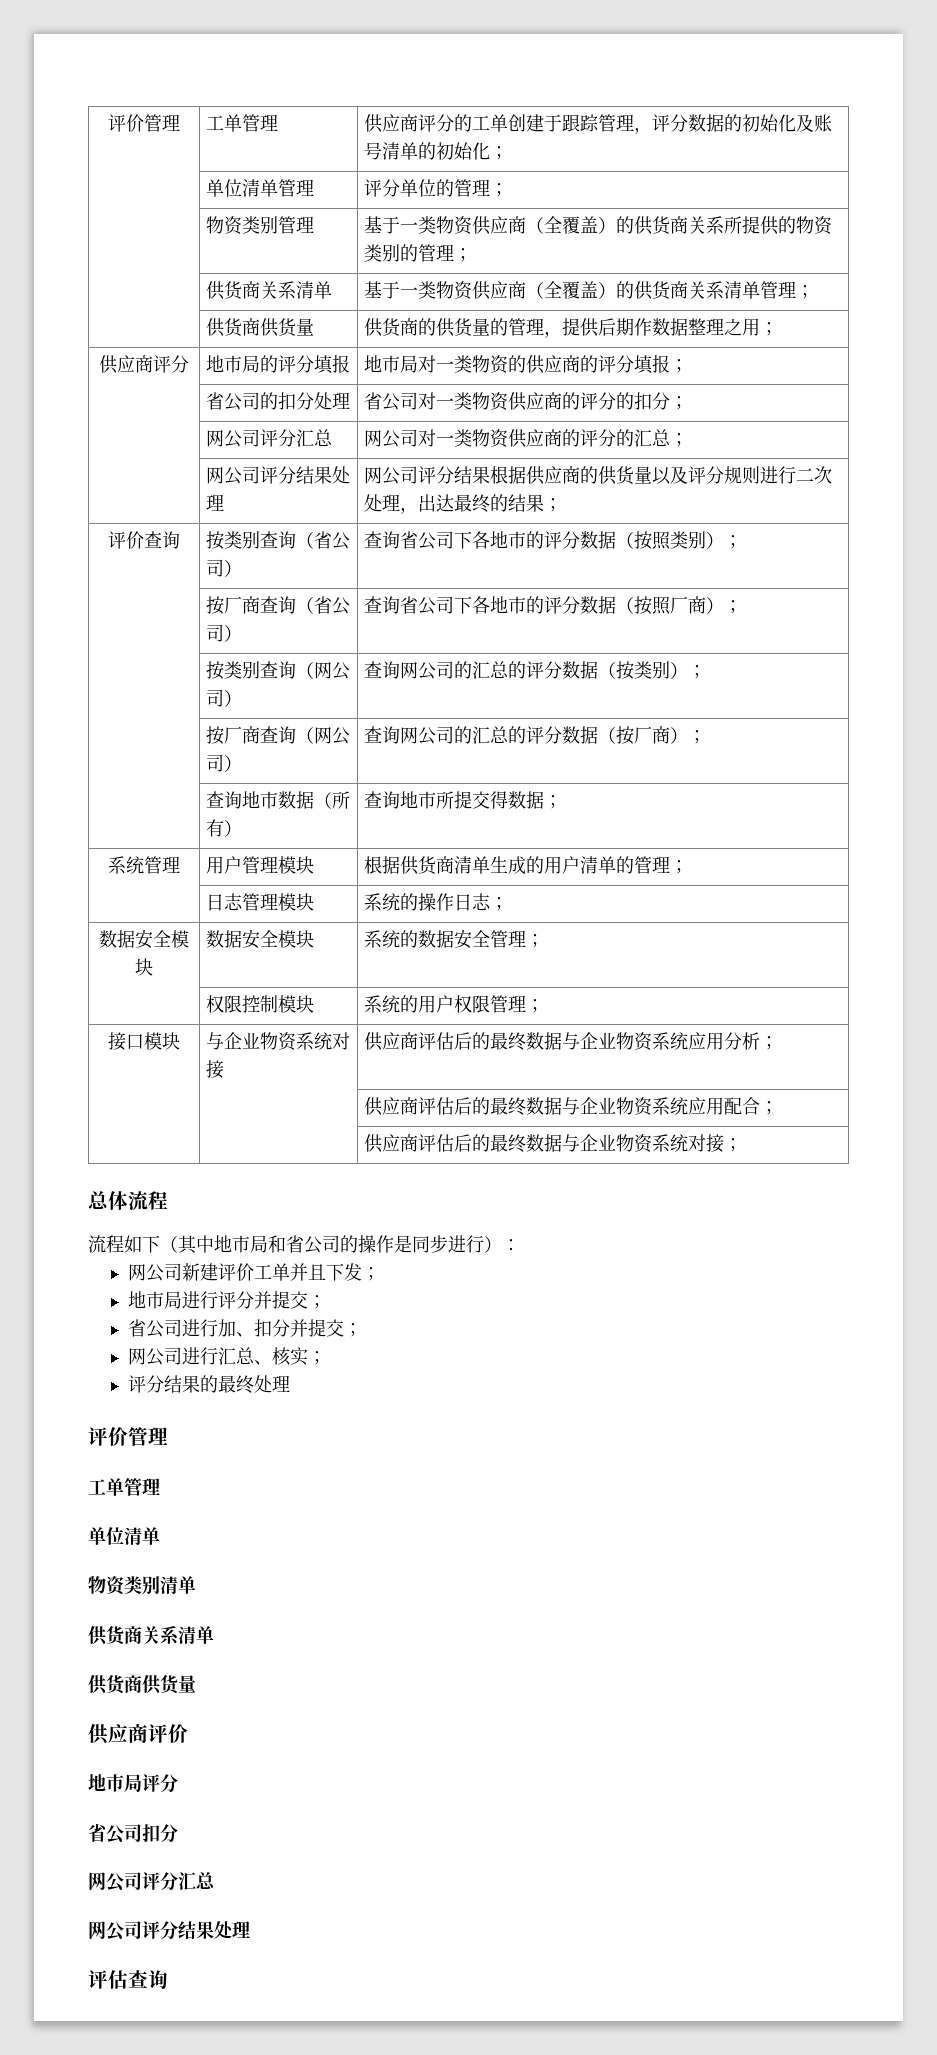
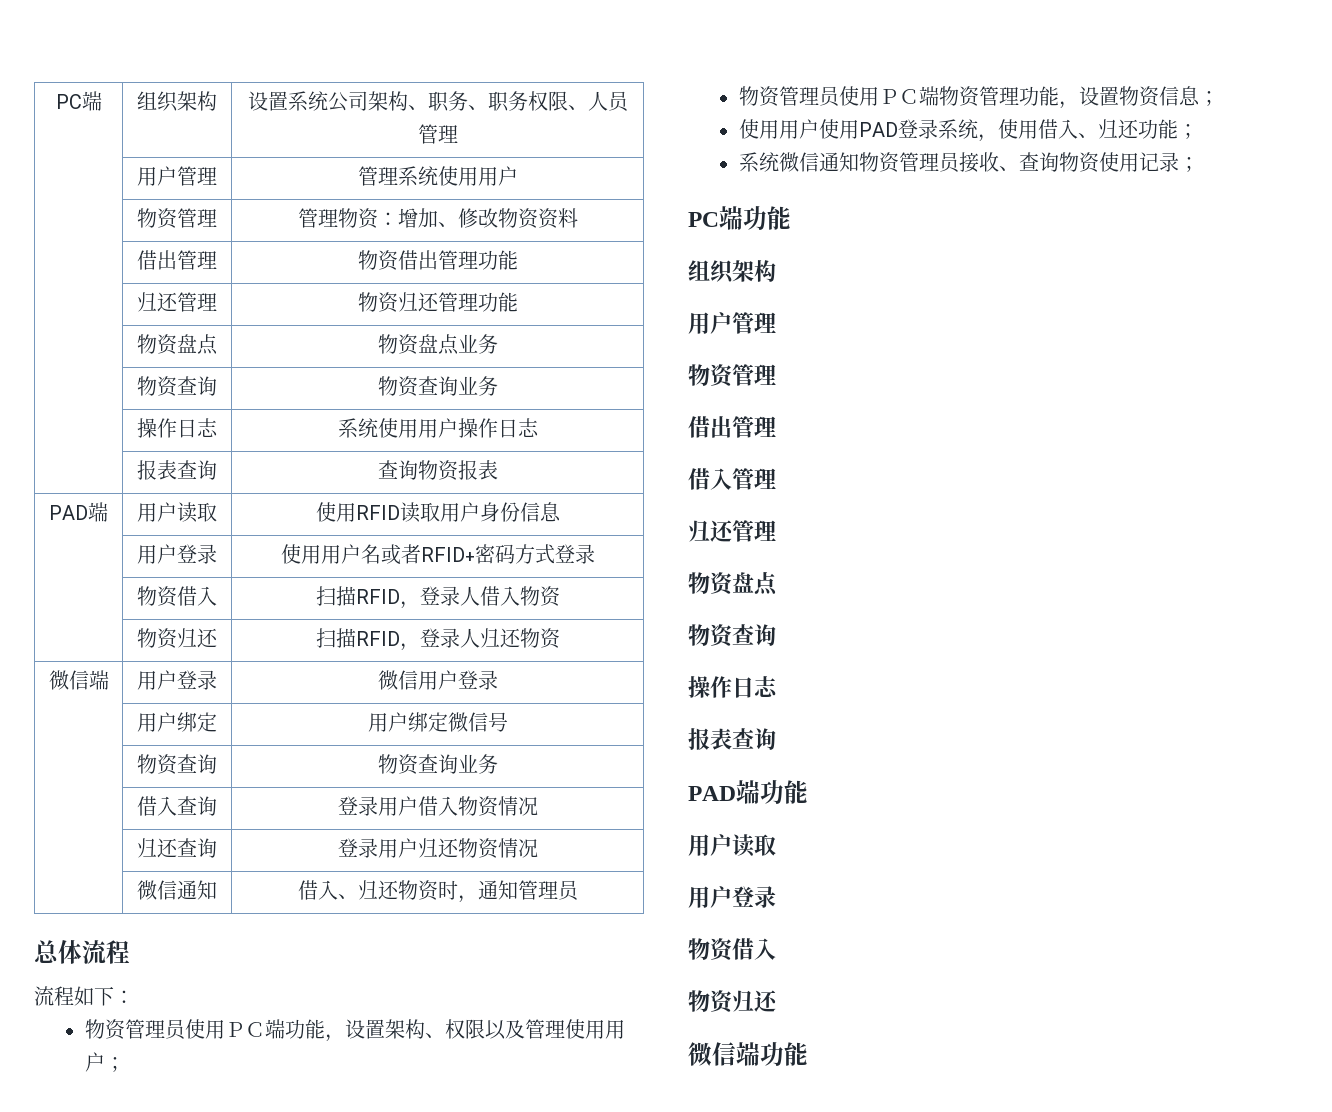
- 评价管理 | 工单管理 | 供应商评分的工单创建于跟踪管理，评分数据的初始化及账号清单的初始化；
- | 单位清单管理 | 评分单位的管理；
- | 物资类别管理 | 基于一类物资供应商（全覆盖）的供货商关系所提供的物资类别的管理；
- | 供货商关系清单 | 基于一类物资供应商（全覆盖）的供货商关系清单管理；
- | 供货商供货量 | 供货商的供货量的管理，提供后期作数据整理之用；
- 供应商评分 | 地市局的评分填报 | 地市局对一类物资的供应商的评分填报；
- | 省公司的扣分处理 | 省公司对一类物资供应商的评分的扣分；
- | 网公司评分汇总 | 网公司对一类物资供应商的评分的汇总；
- | 网公司评分结果处理 | 网公司评分结果根据供应商的供货量以及评分规则进行二次处理，出达最终的结果；
- 评价查询 | 按类别查询（省公司） | 查询省公司下各地市的评分数据（按照类别）；
- | 按厂商查询（省公司） | 查询省公司下各地市的评分数据（按照厂商）；
- | 按类别查询（网公司） | 查询网公司的汇总的评分数据（按类别）；
- | 按厂商查询（网公司） | 查询网公司的汇总的评分数据（按厂商）；
- | 查询地市数据（所有） | 查询地市所提交得数据；
- 系统管理 | 用户管理模块 | 根据供货商清单生成的用户清单的管理；
- | 日志管理模块 | 系统的操作日志；
- 数据安全模块 | 数据安全模块 | 系统的数据安全管理；
- | 权限控制模块 | 系统的用户权限管理；
- 接口模块 | 与企业物资系统对接 | 供应商评估后的最终数据与企业物资系统应用分析；
- | | 供应商评估后的最终数据与企业物资系统应用配合；
- | | 供应商评估后的最终数据与企业物资系统对接；
+ PC端 | 组织架构 | 设置系统公司架构、职务、职务权限、人员管理
+ | 用户管理 | 管理系统使用用户
+ | 物资管理 | 管理物资：增加、修改物资资料
+ | 借出管理 | 物资借出管理功能
+ | 归还管理 | 物资归还管理功能
+ | 物资盘点 | 物资盘点业务
+ | 物资查询 | 物资查询业务
+ | 操作日志 | 系统使用用户操作日志
+ | 报表查询 | 查询物资报表
+ PAD端 | 用户读取 | 使用RFID读取用户身份信息
+ | 用户登录 | 使用用户名或者RFID+密码方式登录
+ | 物资借入 | 扫描RFID，登录人借入物资
+ | 物资归还 | 扫描RFID，登录人归还物资
+ 微信端 | 用户登录 | 微信用户登录
+ | 用户绑定 | 用户绑定微信号
+ | 物资查询 | 物资查询业务
+ | 借入查询 | 登录用户借入物资情况
+ | 归还查询 | 登录用户归还物资情况
+ | 微信通知 | 借入、归还物资时，通知管理员
  总体流程
- 流程如下（其中地市局和省公司的操作是同步进行）：
- 网公司新建评价工单并且下发；
- 地市局进行评分并提交；
- 省公司进行加、扣分并提交；
- 网公司进行汇总、核实；
- 评分结果的最终处理
- 评价管理
- 工单管理
- 单位清单
- 物资类别清单
- 供货商关系清单
- 供货商供货量
- 供应商评价
- 地市局评分
- 省公司扣分
- 网公司评分汇总
- 网公司评分结果处理
- 评估查询
+ 流程如下：
+ 物资管理员使用ＰＣ端功能，设置架构、权限以及管理使用用户；
+ 物资管理员使用ＰＣ端物资管理功能，设置物资信息；
+ 使用用户使用PAD登录系统，使用借入、归还功能；
+ 系统微信通知物资管理员接收、查询物资使用记录；
+ PC端功能
+ 组织架构
+ 用户管理
+ 物资管理
+ 借出管理
+ 借入管理
+ 归还管理
+ 物资盘点
+ 物资查询
+ 操作日志
+ 报表查询
+ PAD端功能
+ 用户读取
+ 用户登录
+ 物资借入
+ 物资归还
+ 微信端功能

